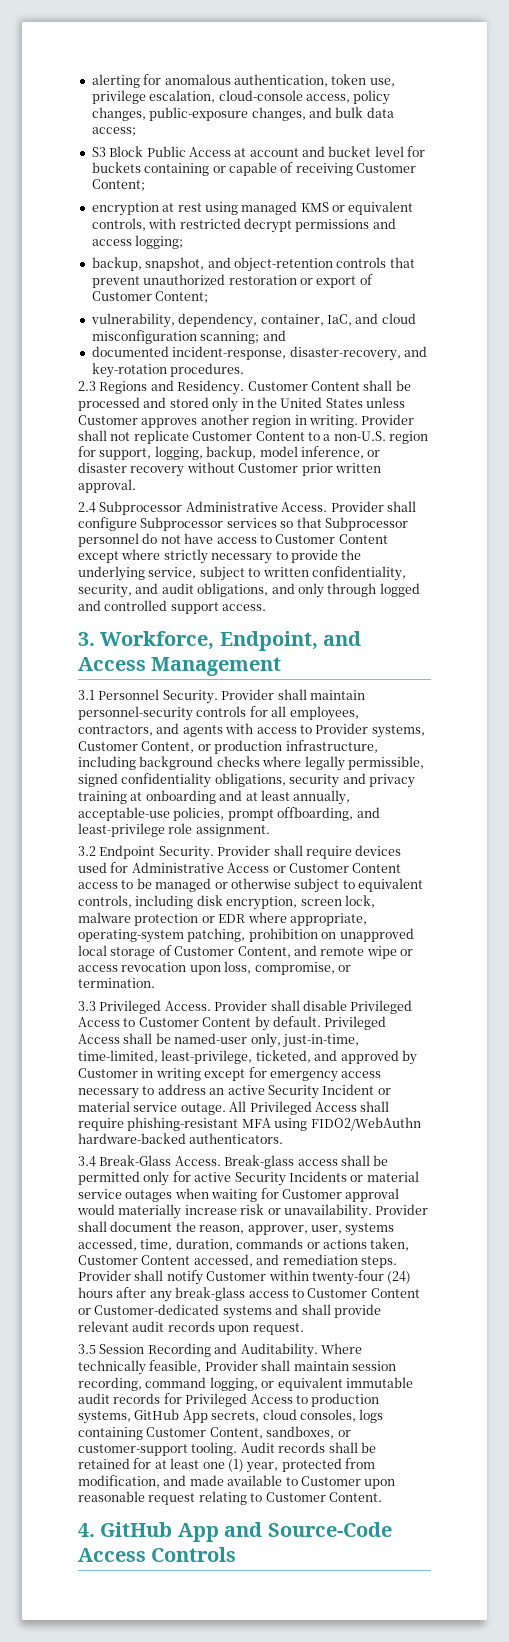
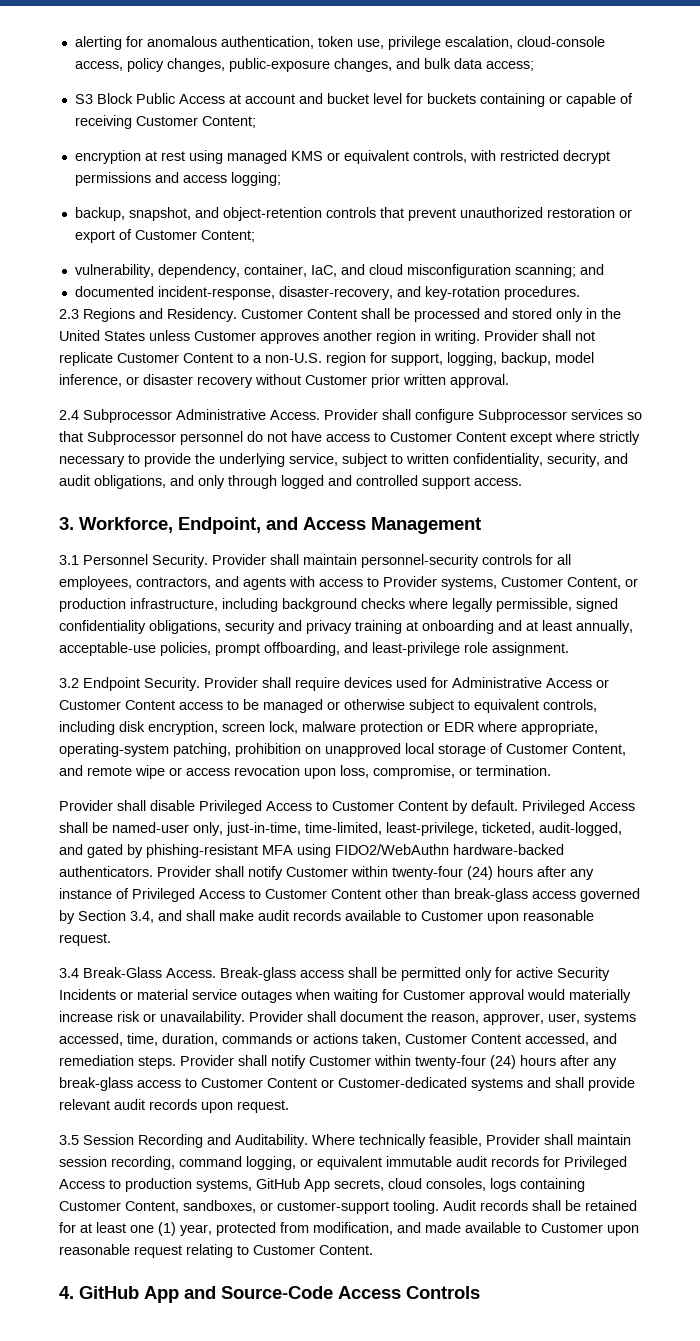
- 3.3 Privileged Access.
- Privileged Access shall be named-user only, just-in-time, time-limited, least-privilege, ticketed, and approved by Customer in writing except for emergency access necessary to address an active Security Incident or material service outage. All Privileged Access shall require phishing-resistant MFA using FIDO2/WebAuthn hardware-backed authenticators.
+ Privileged Access shall be named-user only, just-in-time, time-limited, least-privilege, ticketed, audit-logged, and gated by phishing-resistant MFA using FIDO2/WebAuthn hardware-backed authenticators. Provider shall notify Customer within twenty-four (24) hours after any instance of Privileged Access to Customer Content other than break-glass access governed by Section 3.4, and shall make audit records available to Customer upon reasonable request.

